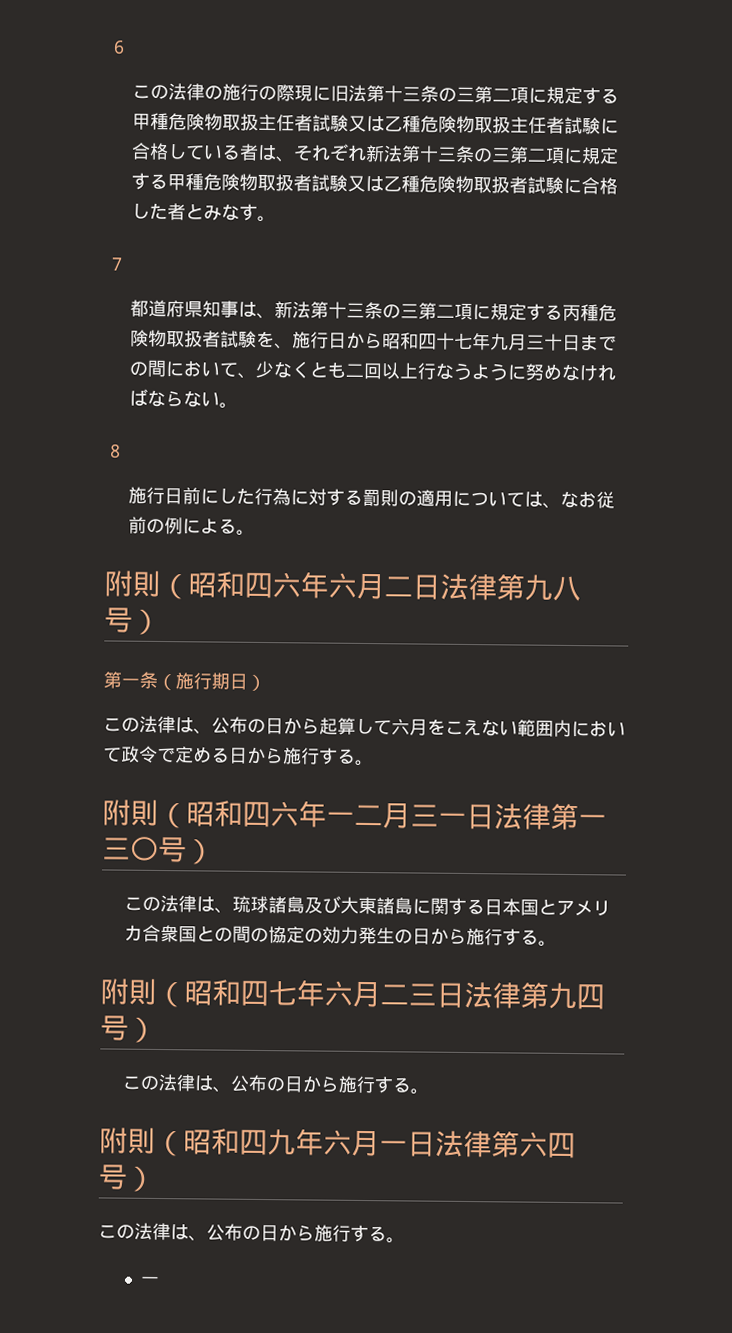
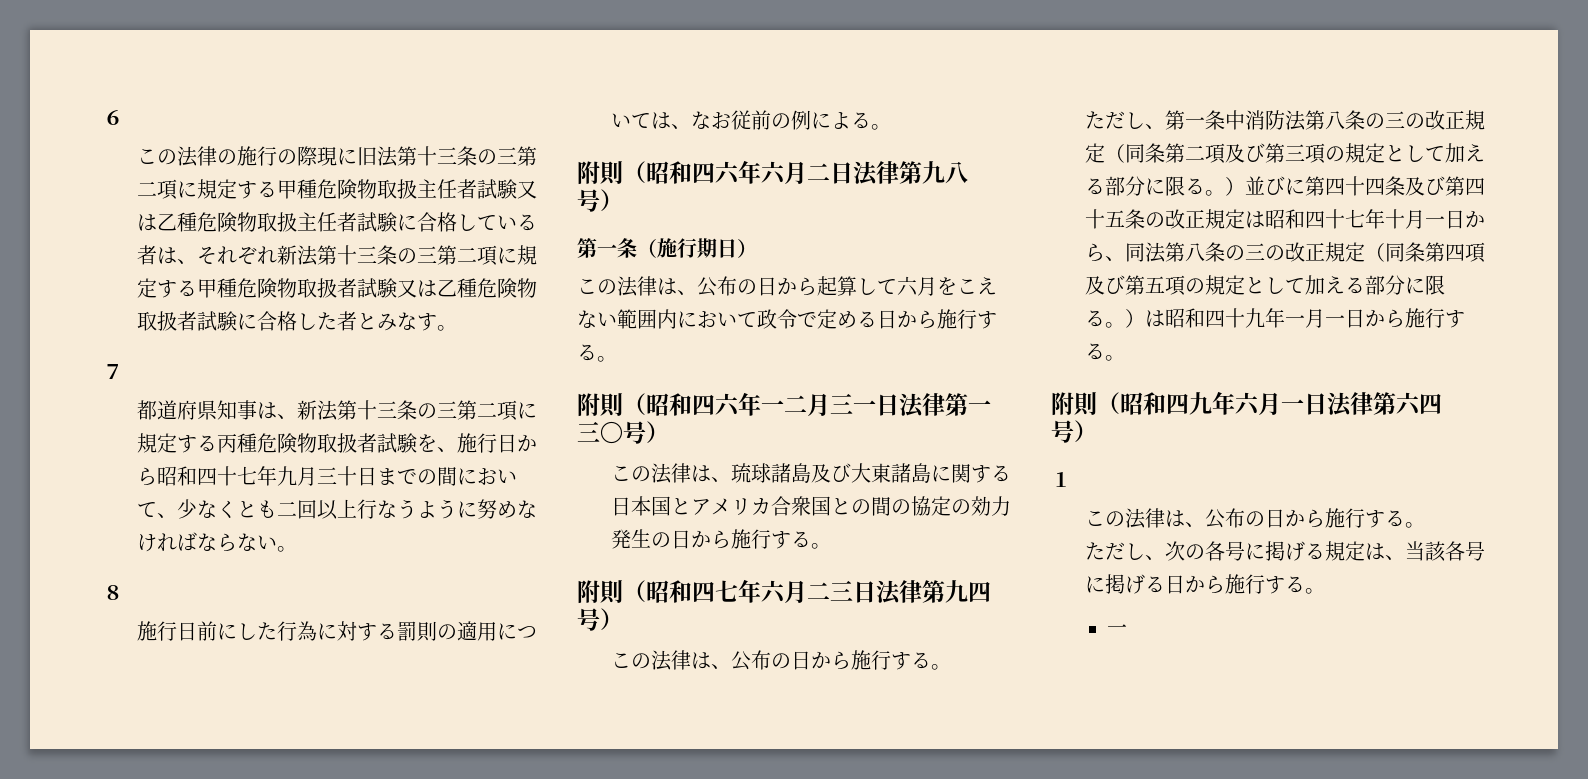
+ ただし、第一条中消防法第八条の三の改正規定（同条第二項及び第三項の規定として加える部分に限る。）並びに第四十四条及び第四十五条の改正規定は昭和四十七年十月一日から、同法第八条の三の改正規定（同条第四項及び第五項の規定として加える部分に限る。）は昭和四十九年一月一日から施行する。
  附則（昭和四九年六月一日法律第六四号）
+ １
  この法律は、公布の日から施行する。
+ ただし、次の各号に掲げる規定は、当該各号に掲げる日から施行する。

